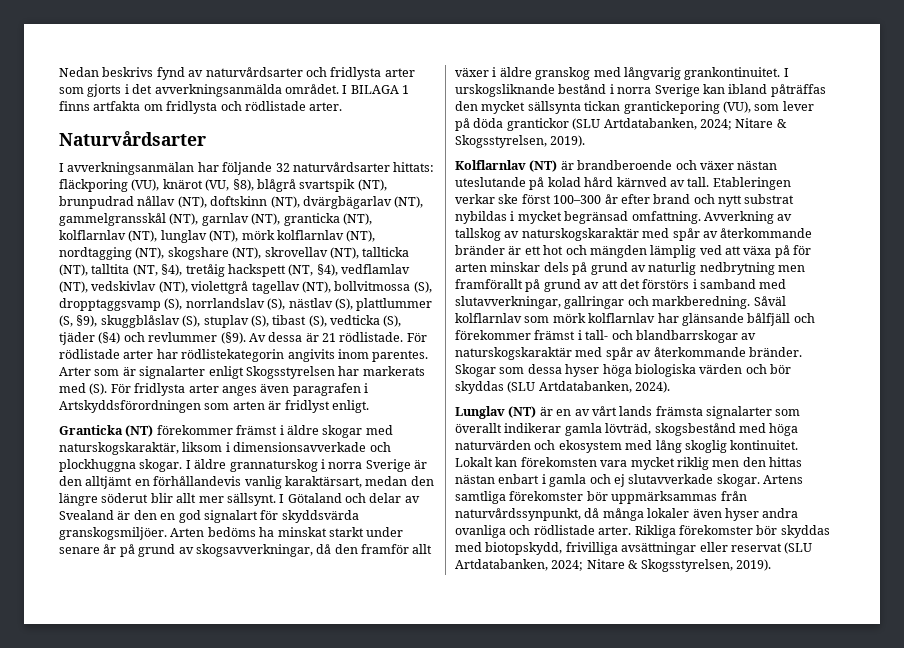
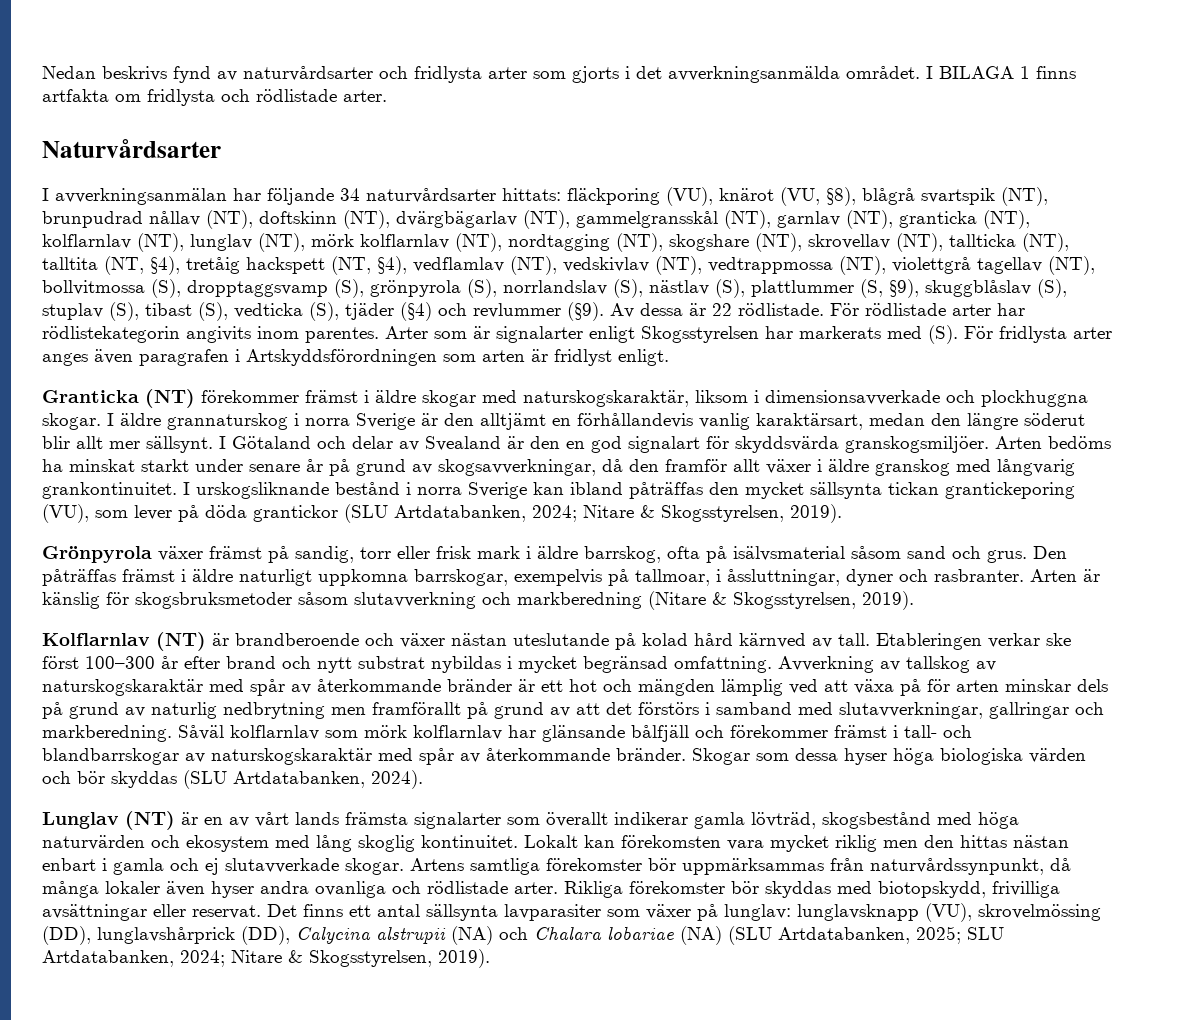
- I avverkningsanmälan har följande 32 naturvårdsarter hittats:
+ I avverkningsanmälan har följande 34 naturvårdsarter hittats:
- fläckporing (VU), knärot (VU, §8), blågrå svartspik (NT), brunpudrad nållav (NT), doftskinn (NT), dvärgbägarlav (NT), gammelgransskål (NT), garnlav (NT), granticka (NT), kolflarnlav (NT), lunglav (NT), mörk kolflarnlav (NT), nordtagging (NT), skogshare (NT), skrovellav (NT), tallticka (NT), talltita (NT, §4), tretåig hackspett (NT, §4), vedflamlav (NT), vedskivlav (NT), violettgrå tagellav (NT), bollvitmossa (S), dropptaggsvamp (S), norrlandslav (S), nästlav (S), plattlummer (S, §9), skuggblåslav (S), stuplav (S), tibast (S), vedticka (S), tjäder (§4) och revlummer (§9).
+ fläckporing (VU), knärot (VU, §8), blågrå svartspik (NT), brunpudrad nållav (NT), doftskinn (NT), dvärgbägarlav (NT), gammelgransskål (NT), garnlav (NT), granticka (NT), kolflarnlav (NT), lunglav (NT), mörk kolflarnlav (NT), nordtagging (NT), skogshare (NT), skrovellav (NT), tallticka (NT), talltita (NT, §4), tretåig hackspett (NT, §4), vedflamlav (NT), vedskivlav (NT), vedtrappmossa (NT), violettgrå tagellav (NT), bollvitmossa (S), dropptaggsvamp (S), grönpyrola (S), norrlandslav (S), nästlav (S), plattlummer (S, §9), skuggblåslav (S), stuplav (S), tibast (S), vedticka (S), tjäder (§4) och revlummer (§9).
- Av dessa är 21 rödlistade.
+ Av dessa är 22 rödlistade.
+ Grönpyrola växer främst på sandig, torr eller frisk mark i äldre barrskog, ofta på isälvsmaterial såsom sand och grus. Den påträffas främst i äldre naturligt uppkomna barrskogar, exempelvis på tallmoar, i åssluttningar, dyner och rasbranter. Arten är känslig för skogsbruksmetoder såsom slutavverkning och markberedning (Nitare & Skogsstyrelsen, 2019).
- Rikliga förekomster bör skyddas med biotopskydd, frivilliga avsättningar eller reservat (SLU Artdatabanken, 2024; Nitare & Skogsstyrelsen, 2019).
+ Rikliga förekomster bör skyddas med biotopskydd, frivilliga avsättningar eller reservat. Det finns ett antal sällsynta lavparasiter som växer på lunglav: lunglavsknapp (VU), skrovelmössing (DD), lunglavshårprick (DD), Calycina alstrupii (NA) och Chalara lobariae (NA) (SLU Artdatabanken, 2025; SLU Artdatabanken, 2024; Nitare & Skogsstyrelsen, 2019).

